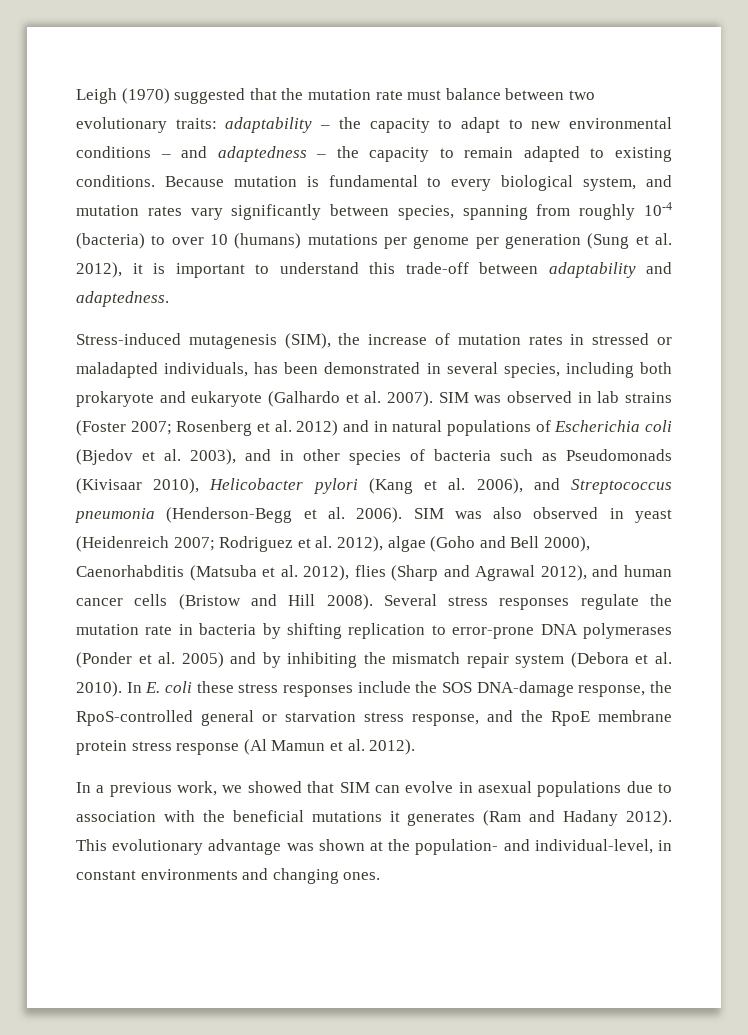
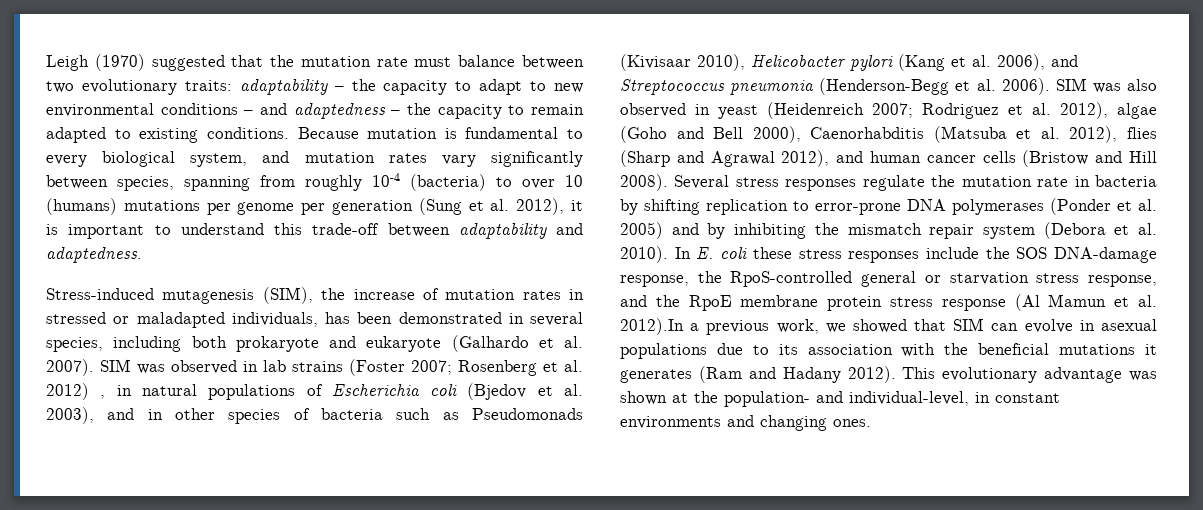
- SIM was observed in lab strains (Foster 2007; Rosenberg et al. 2012) and in natural populations of Escherichia coli (Bjedov et al. 2003), and in other species of bacteria such as Pseudomonads (Kivisaar 2010), Helicobacter pylori (Kang et al. 2006), and Streptococcus pneumonia (Henderson-Begg et al. 2006).
+ SIM was observed in lab strains (Foster 2007; Rosenberg et al. 2012) , in natural populations of Escherichia coli (Bjedov et al. 2003), and in other species of bacteria such as Pseudomonads (Kivisaar 2010), Helicobacter pylori (Kang et al. 2006), and Streptococcus pneumonia (Henderson-Begg et al. 2006).
- In E. coli these stress responses include the SOS DNA-damage response, the RpoS-controlled general or starvation stress response, and the RpoE membrane protein stress response (Al Mamun et al. 2012).
- In a previous work, we showed that SIM can evolve in asexual populations due to association with the beneficial mutations it generates (Ram and Hadany 2012).
+ In E. coli these stress responses include the SOS DNA-damage response, the RpoS-controlled general or starvation stress response, and the RpoE membrane protein stress response (Al Mamun et al. 2012).In a previous work, we showed that SIM can evolve in asexual populations due to its association with the beneficial mutations it generates (Ram and Hadany 2012).

